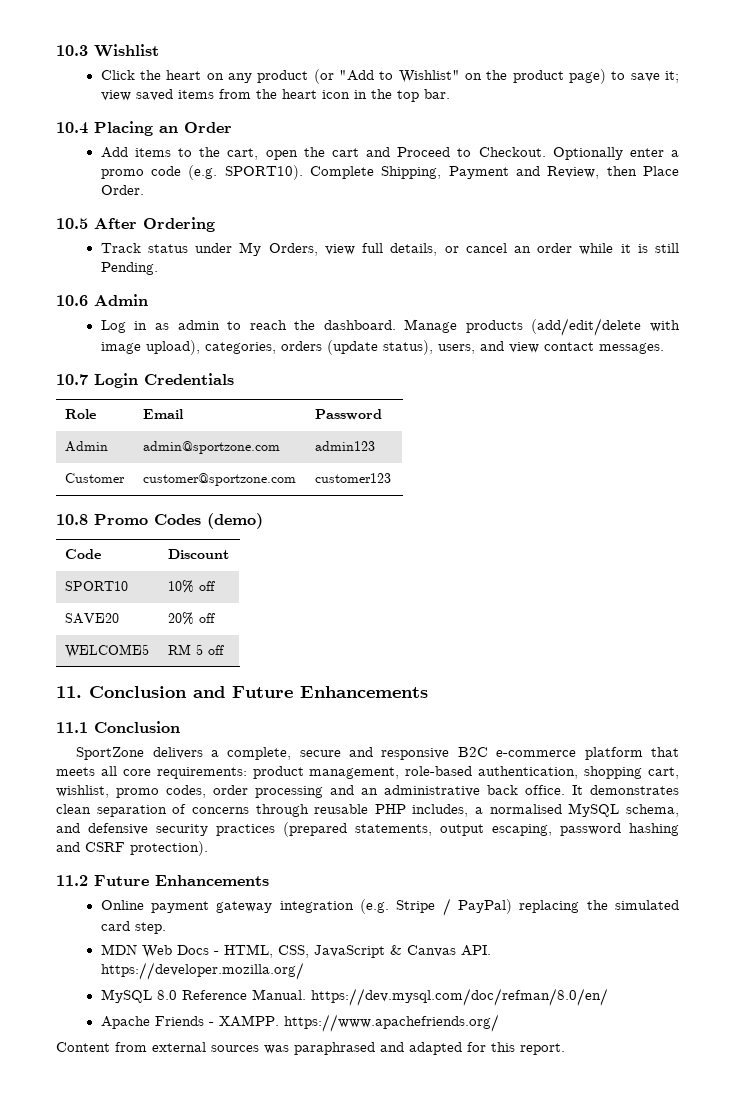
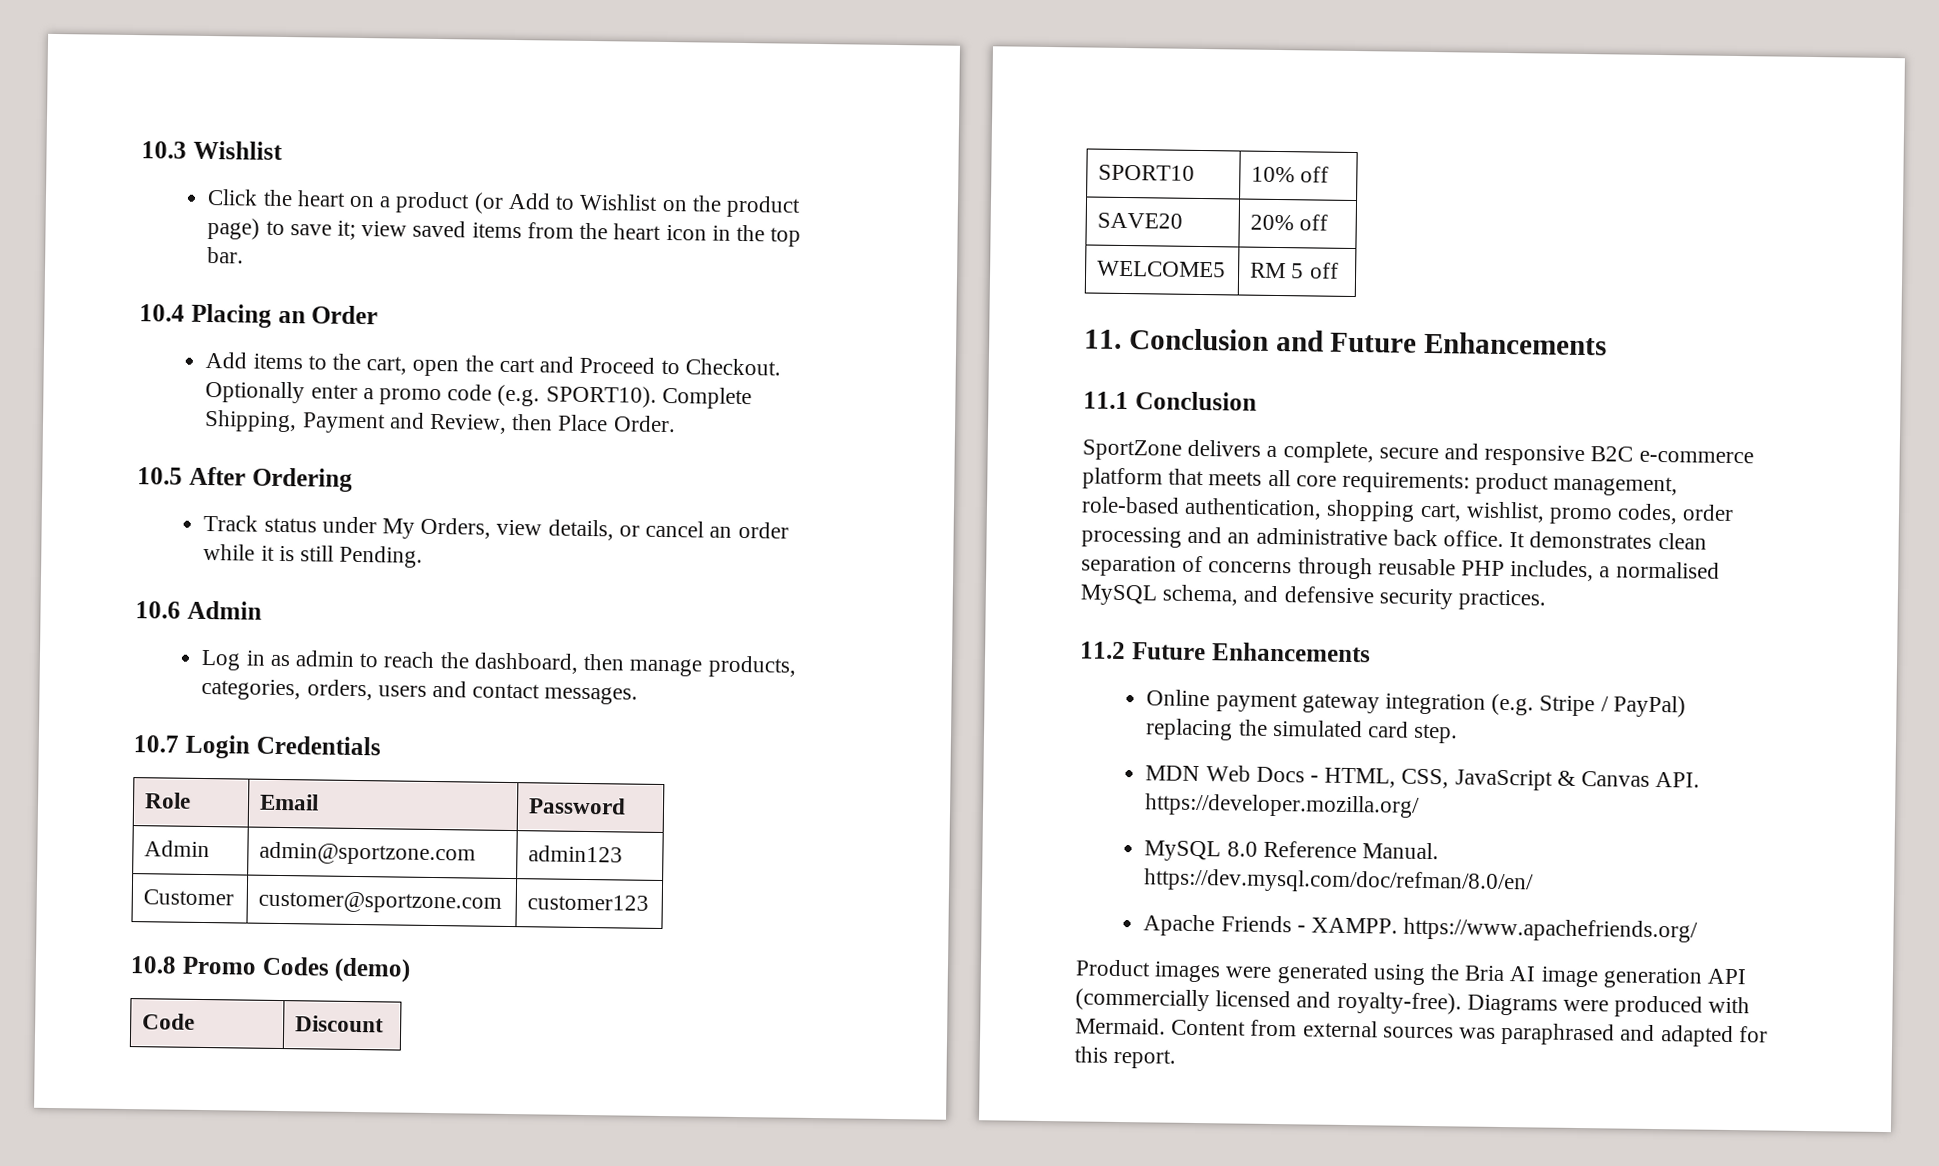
- Click the heart on any product (or "Add to Wishlist" on the product page) to save it; view saved items from the heart icon in the top bar.
+ Click the heart on a product (or Add to Wishlist on the product page) to save it; view saved items from the heart icon in the top bar.
- Track status under My Orders, view full details, or cancel an order while it is still Pending.
+ Track status under My Orders, view details, or cancel an order while it is still Pending.
- Log in as admin to reach the dashboard. Manage products (add/edit/delete with image upload), categories, orders (update status), users, and view contact messages.
+ Log in as admin to reach the dashboard, then manage products, categories, orders, users and contact messages.
- It demonstrates clean separation of concerns through reusable PHP includes, a normalised MySQL schema, and defensive security practices (prepared statements, output escaping, password hashing and CSRF protection).
+ It demonstrates clean separation of concerns through reusable PHP includes, a normalised MySQL schema, and defensive security practices.
+ Product images were generated using the Bria AI image generation API (commercially licensed and royalty-free). Diagrams were produced with Mermaid.

